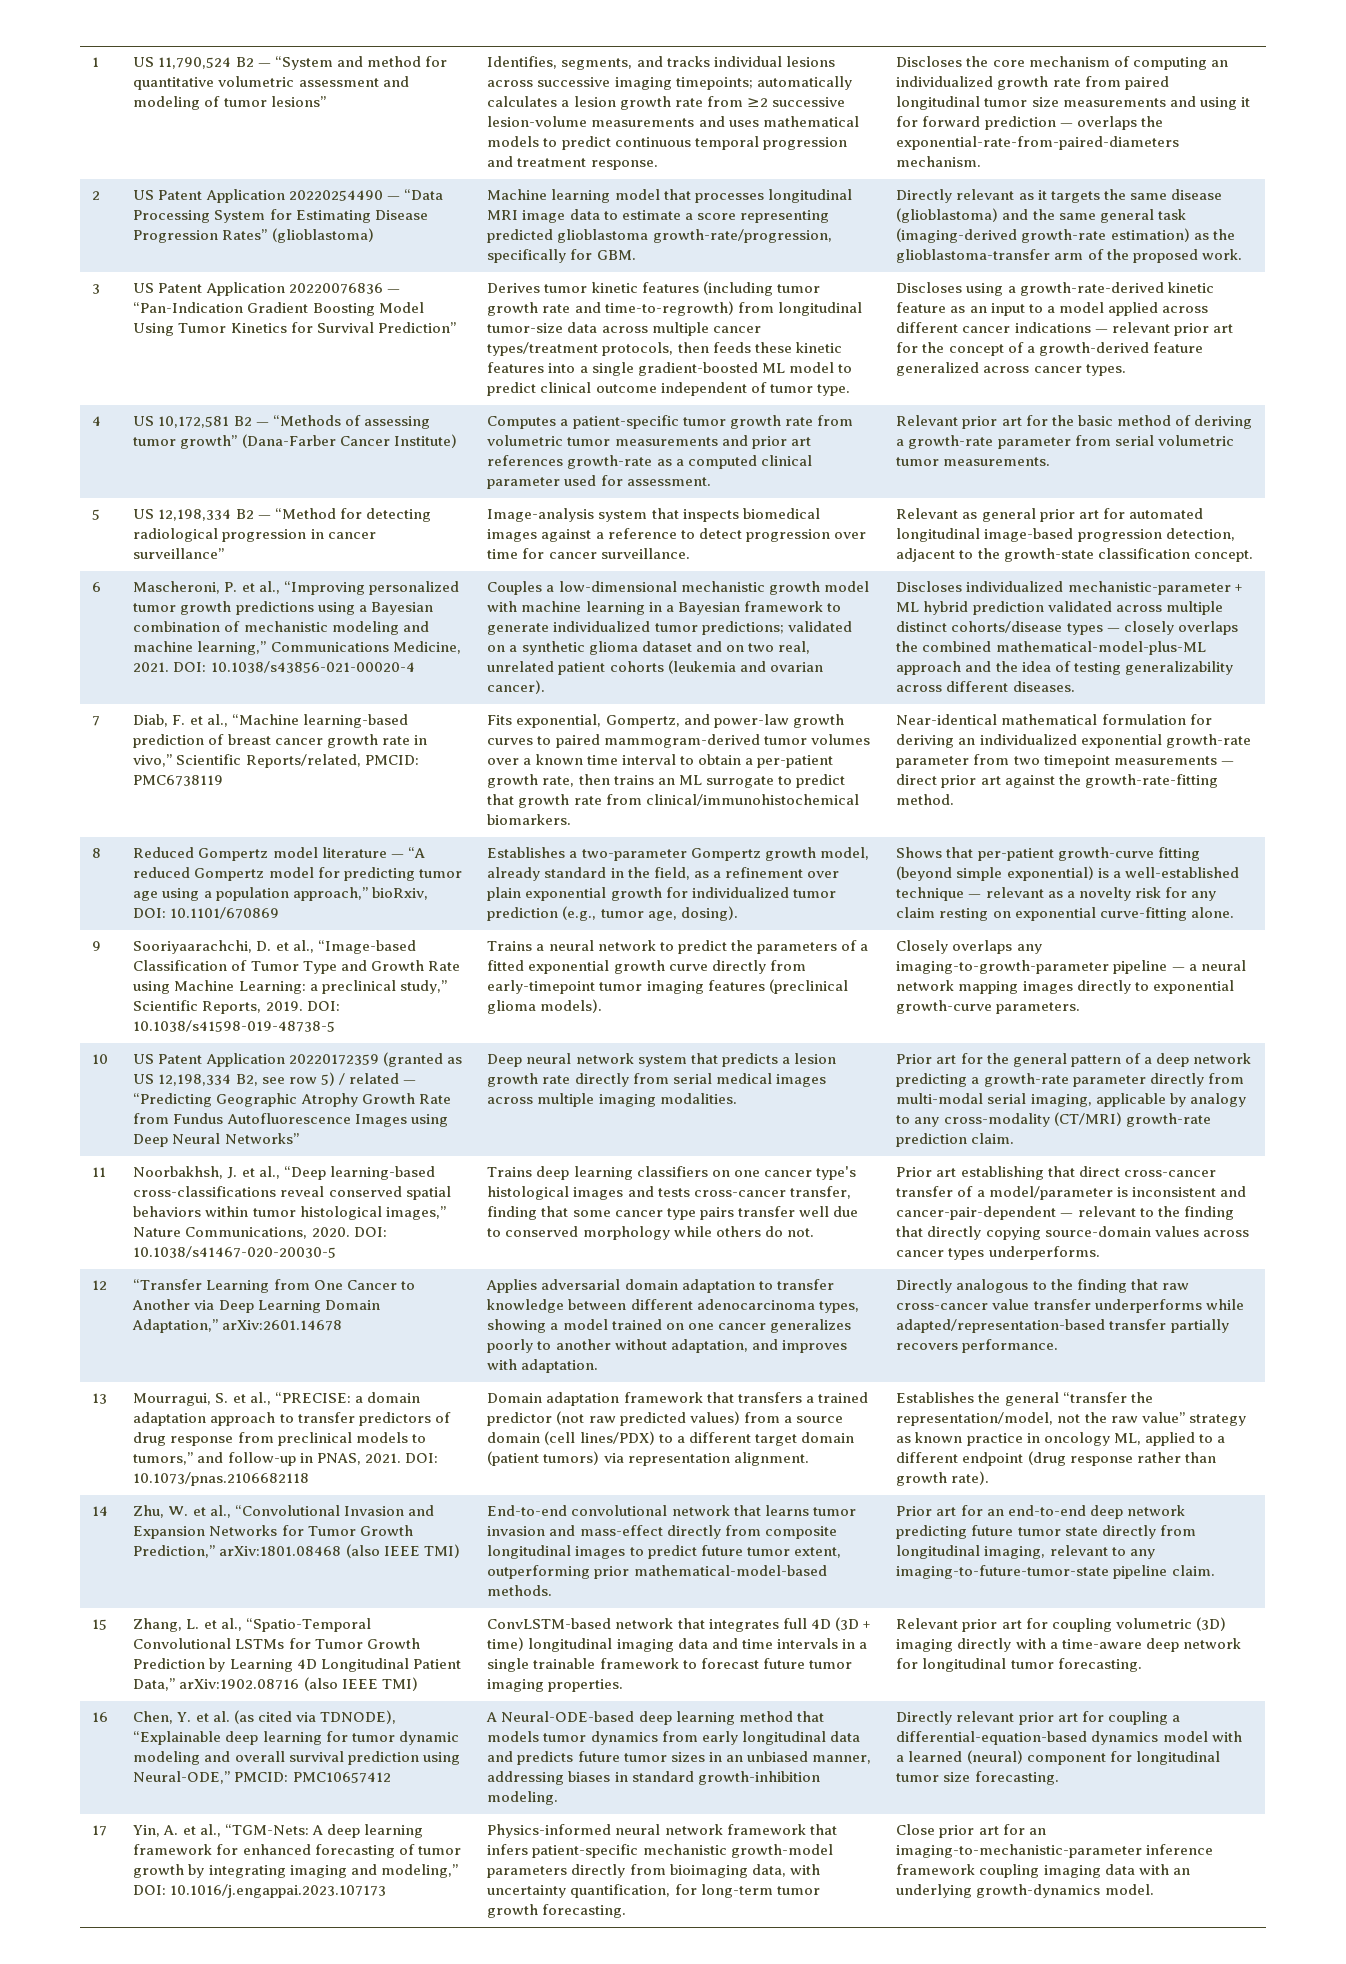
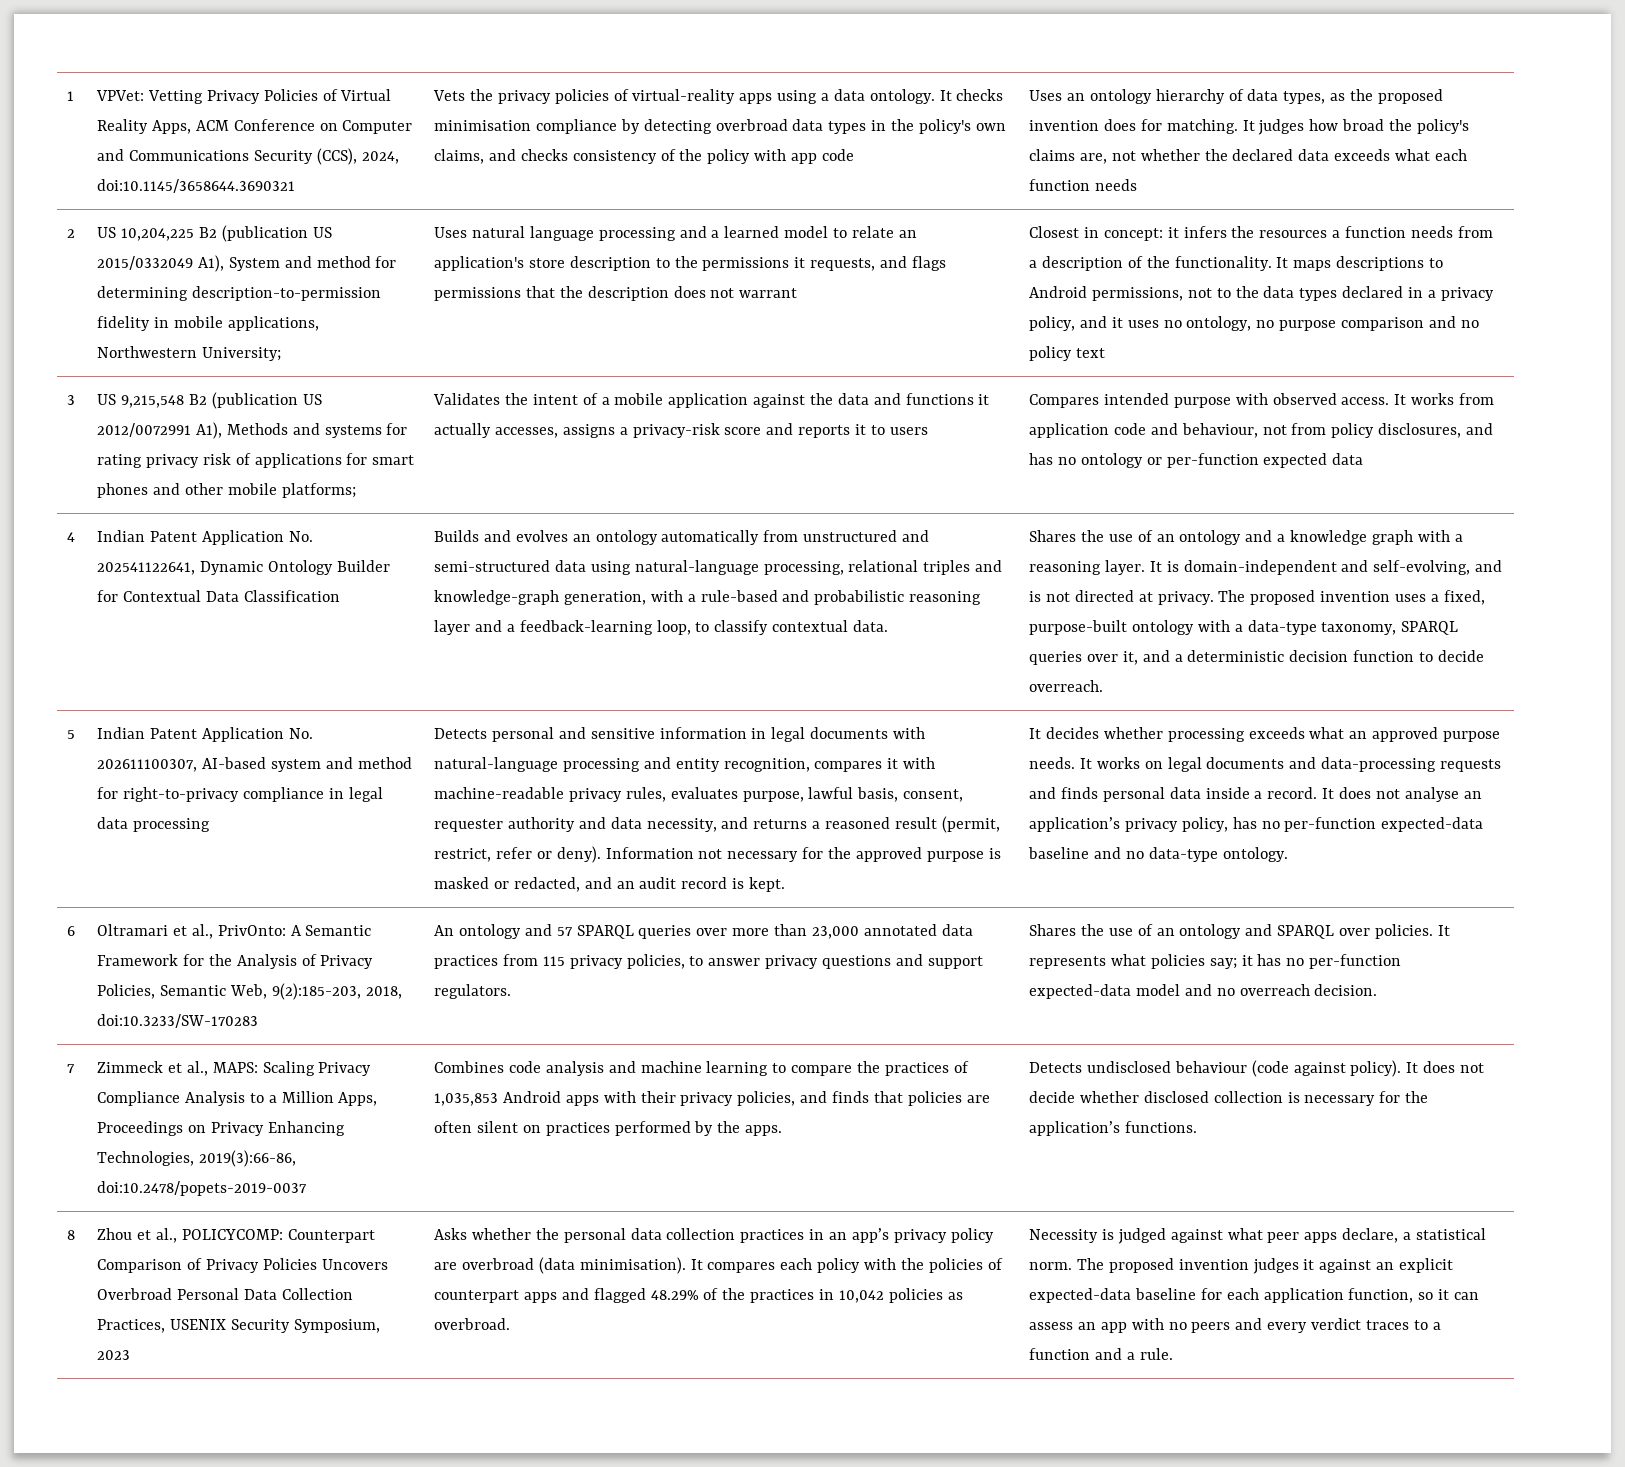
- US 11,790,524 B2 — “System and method for quantitative volumetric assessment and modeling of tumor lesions” | Identifies, segments, and tracks individual lesions across successive imaging timepoints; automatically calculates a lesion growth rate from ≥2 successive lesion-volume measurements and uses mathematical models to predict continuous temporal progression and treatment response. | Discloses the core mechanism of computing an individualized growth rate from paired longitudinal tumor size measurements and using it for forward prediction — overlaps the exponential-rate-from-paired-diameters mechanism.
- 2 | US Patent Application 20220254490 — “Data Processing System for Estimating Disease Progression Rates” (glioblastoma) | Machine learning model that processes longitudinal MRI image data to estimate a score representing predicted glioblastoma growth-rate/progression, specifically for GBM. | Directly relevant as it targets the same disease (glioblastoma) and the same general task (imaging-derived growth-rate estimation) as the glioblastoma-transfer arm of the proposed work.
- 3 | US Patent Application 20220076836 — “Pan-Indication Gradient Boosting Model Using Tumor Kinetics for Survival Prediction” | Derives tumor kinetic features (including tumor growth rate and time-to-regrowth) from longitudinal tumor-size data across multiple cancer types/treatment protocols, then feeds these kinetic features into a single gradient-boosted ML model to predict clinical outcome independent of tumor type. | Discloses using a growth-rate-derived kinetic feature as an input to a model applied across different cancer indications — relevant prior art for the concept of a growth-derived feature generalized across cancer types.
- 4 | US 10,172,581 B2 — “Methods of assessing tumor growth” (Dana-Farber Cancer Institute) | Computes a patient-specific tumor growth rate from volumetric tumor measurements and prior art references growth-rate as a computed clinical parameter used for assessment. | Relevant prior art for the basic method of deriving a growth-rate parameter from serial volumetric tumor measurements.
- 5 | US 12,198,334 B2 — “Method for detecting radiological progression in cancer surveillance” | Image-analysis system that inspects biomedical images against a reference to detect progression over time for cancer surveillance. | Relevant as general prior art for automated longitudinal image-based progression detection, adjacent to the growth-state classification concept.
- 6 | Mascheroni, P. et al., “Improving personalized tumor growth predictions using a Bayesian combination of mechanistic modeling and machine learning,” Communications Medicine, 2021. DOI: 10.1038/s43856-021-00020-4 | Couples a low-dimensional mechanistic growth model with machine learning in a Bayesian framework to generate individualized tumor predictions; validated on a synthetic glioma dataset and on two real, unrelated patient cohorts (leukemia and ovarian cancer). | Discloses individualized mechanistic-parameter + ML hybrid prediction validated across multiple distinct cohorts/disease types — closely overlaps the combined mathematical-model-plus-ML approach and the idea of testing generalizability across different diseases.
- 7 | Diab, F. et al., “Machine learning-based prediction of breast cancer growth rate in vivo,” Scientific Reports/related, PMCID: PMC6738119 | Fits exponential, Gompertz, and power-law growth curves to paired mammogram-derived tumor volumes over a known time interval to obtain a per-patient growth rate, then trains an ML surrogate to predict that growth rate from clinical/immunohistochemical biomarkers. | Near-identical mathematical formulation for deriving an individualized exponential growth-rate parameter from two timepoint measurements — direct prior art against the growth-rate-fitting method.
- 8 | Reduced Gompertz model literature — “A reduced Gompertz model for predicting tumor age using a population approach,” bioRxiv, DOI: 10.1101/670869 | Establishes a two-parameter Gompertz growth model, already standard in the field, as a refinement over plain exponential growth for individualized tumor prediction (e.g., tumor age, dosing). | Shows that per-patient growth-curve fitting (beyond simple exponential) is a well-established technique — relevant as a novelty risk for any claim resting on exponential curve-fitting alone.
- 9 | Sooriyaarachchi, D. et al., “Image-based Classification of Tumor Type and Growth Rate using Machine Learning: a preclinical study,” Scientific Reports, 2019. DOI: 10.1038/s41598-019-48738-5 | Trains a neural network to predict the parameters of a fitted exponential growth curve directly from early-timepoint tumor imaging features (preclinical glioma models). | Closely overlaps any imaging-to-growth-parameter pipeline — a neural network mapping images directly to exponential growth-curve parameters.
- 10 | US Patent Application 20220172359 (granted as US 12,198,334 B2, see row 5) / related — “Predicting Geographic Atrophy Growth Rate from Fundus Autofluorescence Images using Deep Neural Networks” | Deep neural network system that predicts a lesion growth rate directly from serial medical images across multiple imaging modalities. | Prior art for the general pattern of a deep network predicting a growth-rate parameter directly from multi-modal serial imaging, applicable by analogy to any cross-modality (CT/MRI) growth-rate prediction claim.
- 11 | Noorbakhsh, J. et al., “Deep learning-based cross-classifications reveal conserved spatial behaviors within tumor histological images,” Nature Communications, 2020. DOI: 10.1038/s41467-020-20030-5 | Trains deep learning classifiers on one cancer type's histological images and tests cross-cancer transfer, finding that some cancer type pairs transfer well due to conserved morphology while others do not. | Prior art establishing that direct cross-cancer transfer of a model/parameter is inconsistent and cancer-pair-dependent — relevant to the finding that directly copying source-domain values across cancer types underperforms.
- 12 | “Transfer Learning from One Cancer to Another via Deep Learning Domain Adaptation,” arXiv:2601.14678 | Applies adversarial domain adaptation to transfer knowledge between different adenocarcinoma types, showing a model trained on one cancer generalizes poorly to another without adaptation, and improves with adaptation. | Directly analogous to the finding that raw cross-cancer value transfer underperforms while adapted/representation-based transfer partially recovers performance.
- 13 | Mourragui, S. et al., “PRECISE: a domain adaptation approach to transfer predictors of drug response from preclinical models to tumors,” and follow-up in PNAS, 2021. DOI: 10.1073/pnas.2106682118 | Domain adaptation framework that transfers a trained predictor (not raw predicted values) from a source domain (cell lines/PDX) to a different target domain (patient tumors) via representation alignment. | Establishes the general “transfer the representation/model, not the raw value” strategy as known practice in oncology ML, applied to a different endpoint (drug response rather than growth rate).
- 14 | Zhu, W. et al., “Convolutional Invasion and Expansion Networks for Tumor Growth Prediction,” arXiv:1801.08468 (also IEEE TMI) | End-to-end convolutional network that learns tumor invasion and mass-effect directly from composite longitudinal images to predict future tumor extent, outperforming prior mathematical-model-based methods. | Prior art for an end-to-end deep network predicting future tumor state directly from longitudinal imaging, relevant to any imaging-to-future-tumor-state pipeline claim.
- 15 | Zhang, L. et al., “Spatio-Temporal Convolutional LSTMs for Tumor Growth Prediction by Learning 4D Longitudinal Patient Data,” arXiv:1902.08716 (also IEEE TMI) | ConvLSTM-based network that integrates full 4D (3D + time) longitudinal imaging data and time intervals in a single trainable framework to forecast future tumor imaging properties. | Relevant prior art for coupling volumetric (3D) imaging directly with a time-aware deep network for longitudinal tumor forecasting.
- 16 | Chen, Y. et al. (as cited via TDNODE), “Explainable deep learning for tumor dynamic modeling and overall survival prediction using Neural-ODE,” PMCID: PMC10657412 | A Neural-ODE-based deep learning method that models tumor dynamics from early longitudinal data and predicts future tumor sizes in an unbiased manner, addressing biases in standard growth-inhibition modeling. | Directly relevant prior art for coupling a differential-equation-based dynamics model with a learned (neural) component for longitudinal tumor size forecasting.
- 17 | Yin, A. et al., “TGM-Nets: A deep learning framework for enhanced forecasting of tumor growth by integrating imaging and modeling,” DOI: 10.1016/j.engappai.2023.107173 | Physics-informed neural network framework that infers patient-specific mechanistic growth-model parameters directly from bioimaging data, with uncertainty quantification, for long-term tumor growth forecasting. | Close prior art for an imaging-to-mechanistic-parameter inference framework coupling imaging data with an underlying growth-dynamics model.
+ VPVet: Vetting Privacy Policies of Virtual Reality Apps, ACM Conference on Computer and Communications Security (CCS), 2024, doi:10.1145/3658644.3690321 | Vets the privacy policies of virtual-reality apps using a data ontology. It checks minimisation compliance by detecting overbroad data types in the policy's own claims, and checks consistency of the policy with app code | Uses an ontology hierarchy of data types, as the proposed invention does for matching. It judges how broad the policy's claims are, not whether the declared data exceeds what each function needs
+ 2 | US 10,204,225 B2 (publication US 2015/0332049 A1), System and method for determining description-to-permission fidelity in mobile applications, Northwestern University; | Uses natural language processing and a learned model to relate an application's store description to the permissions it requests, and flags permissions that the description does not warrant | Closest in concept: it infers the resources a function needs from a description of the functionality. It maps descriptions to Android permissions, not to the data types declared in a privacy policy, and it uses no ontology, no purpose comparison and no policy text
+ 3 | US 9,215,548 B2 (publication US 2012/0072991 A1), Methods and systems for rating privacy risk of applications for smart phones and other mobile platforms; | Validates the intent of a mobile application against the data and functions it actually accesses, assigns a privacy-risk score and reports it to users | Compares intended purpose with observed access. It works from application code and behaviour, not from policy disclosures, and has no ontology or per-function expected data
+ 4 | Indian Patent Application No. 202541122641, Dynamic Ontology Builder for Contextual Data Classification | Builds and evolves an ontology automatically from unstructured and semi-structured data using natural-language processing, relational triples and knowledge-graph generation, with a rule-based and probabilistic reasoning layer and a feedback-learning loop, to classify contextual data. | Shares the use of an ontology and a knowledge graph with a reasoning layer. It is domain-independent and self-evolving, and is not directed at privacy. The proposed invention uses a fixed, purpose-built ontology with a data-type taxonomy, SPARQL queries over it, and a deterministic decision function to decide overreach.
+ 5 | Indian Patent Application No. 202611100307, AI-based system and method for right-to-privacy compliance in legal data processing | Detects personal and sensitive information in legal documents with natural-language processing and entity recognition, compares it with machine-readable privacy rules, evaluates purpose, lawful basis, consent, requester authority and data necessity, and returns a reasoned result (permit, restrict, refer or deny). Information not necessary for the approved purpose is masked or redacted, and an audit record is kept. | It decides whether processing exceeds what an approved purpose needs. It works on legal documents and data-processing requests and finds personal data inside a record. It does not analyse an application’s privacy policy, has no per-function expected-data baseline and no data-type ontology.
+ 6 | Oltramari et al., PrivOnto: A Semantic Framework for the Analysis of Privacy Policies, Semantic Web, 9(2):185-203, 2018, doi:10.3233/SW-170283 | An ontology and 57 SPARQL queries over more than 23,000 annotated data practices from 115 privacy policies, to answer privacy questions and support regulators. | Shares the use of an ontology and SPARQL over policies. It represents what policies say; it has no per-function expected-data model and no overreach decision.
+ 7 | Zimmeck et al., MAPS: Scaling Privacy Compliance Analysis to a Million Apps, Proceedings on Privacy Enhancing Technologies, 2019(3):66-86, doi:10.2478/popets-2019-0037 | Combines code analysis and machine learning to compare the practices of 1,035,853 Android apps with their privacy policies, and finds that policies are often silent on practices performed by the apps. | Detects undisclosed behaviour (code against policy). It does not decide whether disclosed collection is necessary for the application’s functions.
+ 8 | Zhou et al., POLICYCOMP: Counterpart Comparison of Privacy Policies Uncovers Overbroad Personal Data Collection Practices, USENIX Security Symposium, 2023 | Asks whether the personal data collection practices in an app’s privacy policy are overbroad (data minimisation). It compares each policy with the policies of counterpart apps and flagged 48.29% of the practices in 10,042 policies as overbroad. | Necessity is judged against what peer apps declare, a statistical norm. The proposed invention judges it against an explicit expected-data baseline for each application function, so it can assess an app with no peers and every verdict traces to a function and a rule.

